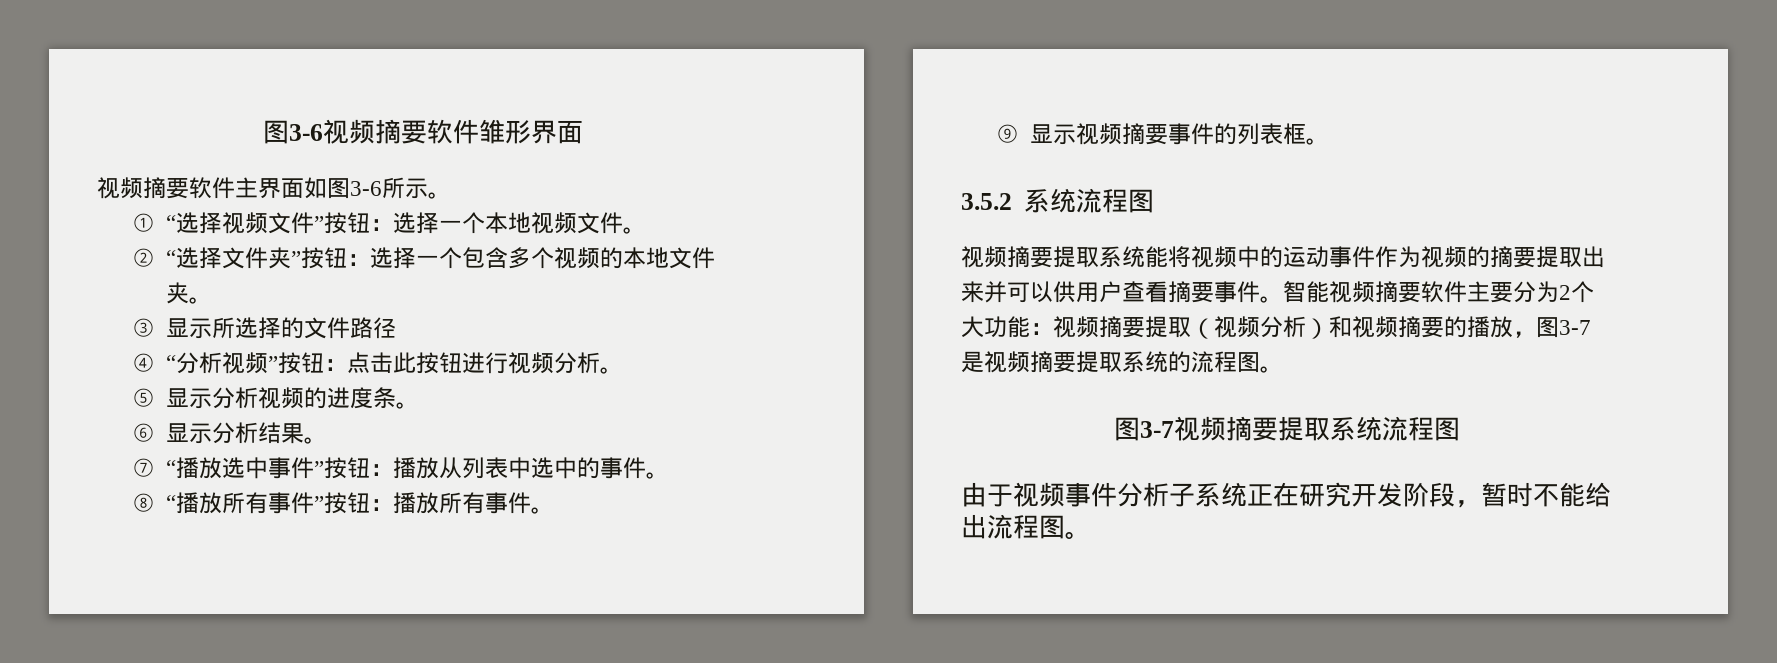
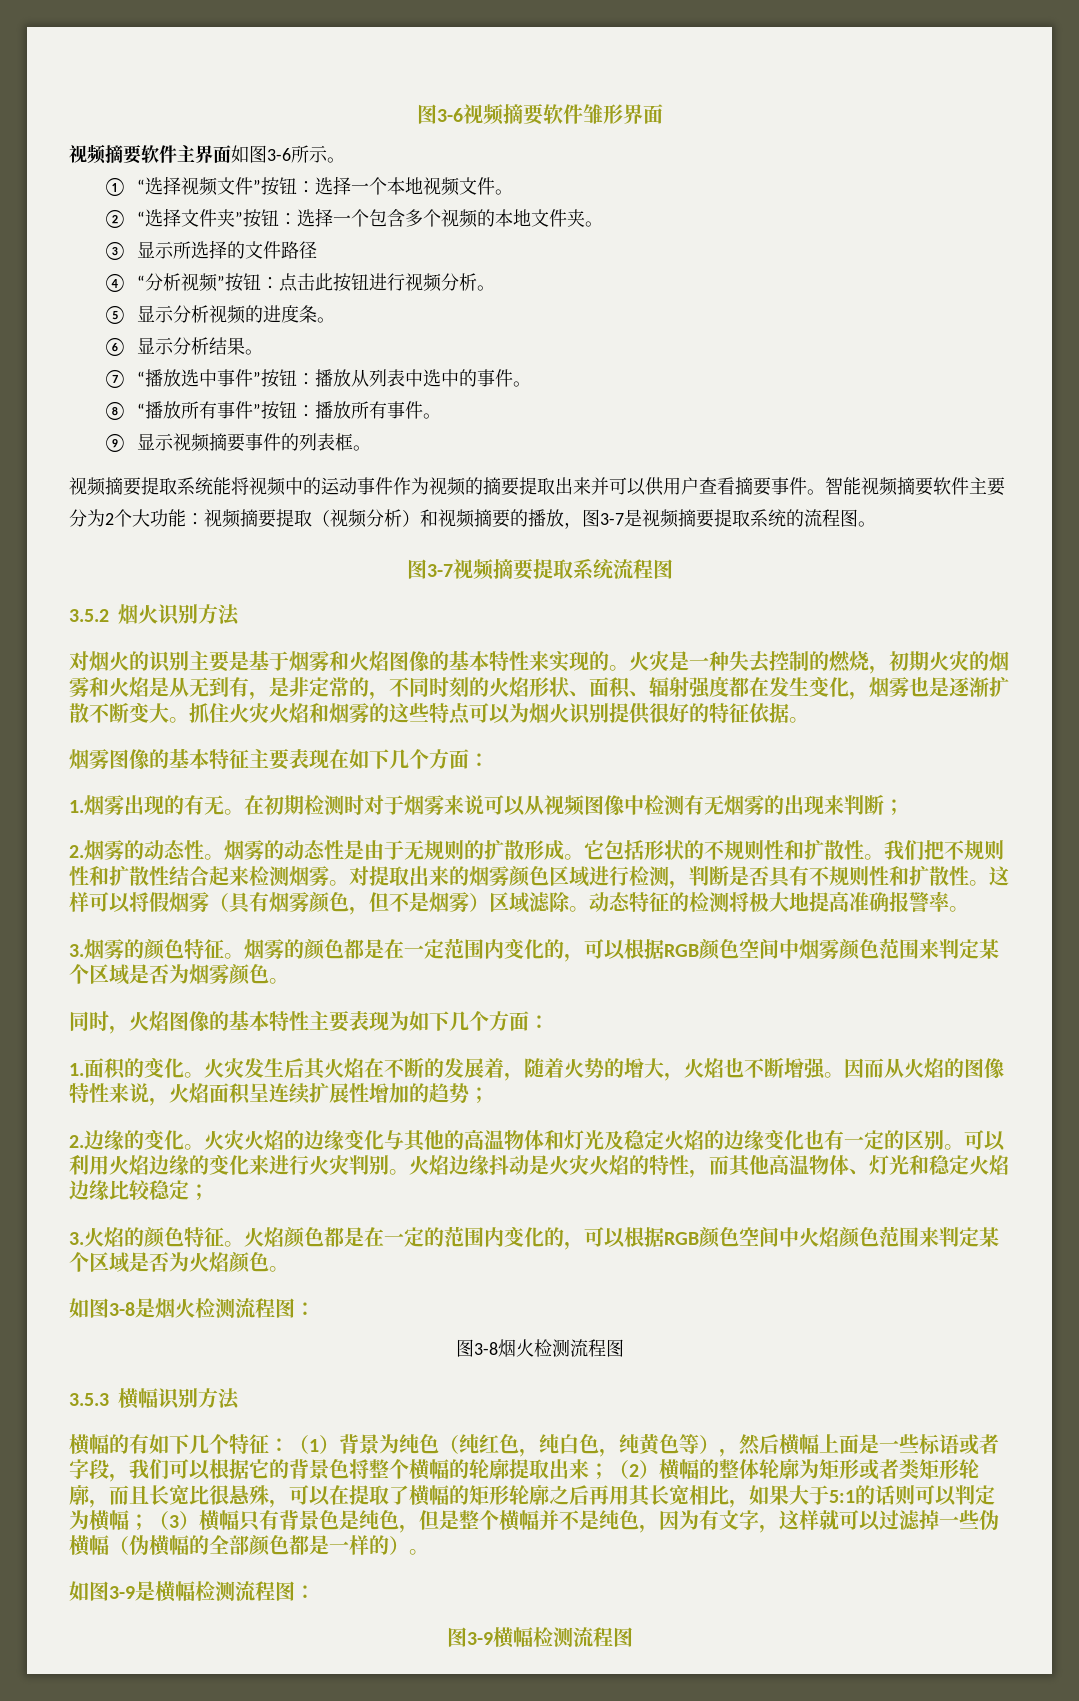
- 3.5.2系统流程图
- 由于视频事件分析子系统正在研究开发阶段，暂时不能给出流程图。
+ 3.5.2烟火识别方法
+ 对烟火的识别主要是基于烟雾和火焰图像的基本特性来实现的。火灾是一种失去控制的燃烧，初期火灾的烟雾和火焰是从无到有，是非定常的，不同时刻的火焰形状、面积、辐射强度都在发生变化，烟雾也是逐渐扩散不断变大。抓住火灾火焰和烟雾的这些特点可以为烟火识别提供很好的特征依据。
+ 烟雾图像的基本特征主要表现在如下几个方面：
+ 1.烟雾出现的有无。在初期检测时对于烟雾来说可以从视频图像中检测有无烟雾的出现来判断；
+ 2.烟雾的动态性。烟雾的动态性是由于无规则的扩散形成。它包括形状的不规则性和扩散性。我们把不规则性和扩散性结合起来检测烟雾。对提取出来的烟雾颜色区域进行检测，判断是否具有不规则性和扩散性。这样可以将假烟雾（具有烟雾颜色，但不是烟雾）区域滤除。动态特征的检测将极大地提高准确报警率。
+ 3.烟雾的颜色特征。烟雾的颜色都是在一定范围内变化的，可以根据RGB颜色空间中烟雾颜色范围来判定某个区域是否为烟雾颜色。
+ 同时，火焰图像的基本特性主要表现为如下几个方面：
+ 1.面积的变化。火灾发生后其火焰在不断的发展着，随着火势的增大，火焰也不断增强。因而从火焰的图像特性来说，火焰面积呈连续扩展性增加的趋势；
+ 2.边缘的变化。火灾火焰的边缘变化与其他的高温物体和灯光及稳定火焰的边缘变化也有一定的区别。可以利用火焰边缘的变化来进行火灾判别。火焰边缘抖动是火灾火焰的特性，而其他高温物体、灯光和稳定火焰边缘比较稳定；
+ 3.火焰的颜色特征。火焰颜色都是在一定的范围内变化的，可以根据RGB颜色空间中火焰颜色范围来判定某个区域是否为火焰颜色。
+ 如图3-8是烟火检测流程图：
+ 图3-8烟火检测流程图
+ 3.5.3横幅识别方法
+ 横幅的有如下几个特征：（1）背景为纯色（纯红色，纯白色，纯黄色等），然后横幅上面是一些标语或者字段，我们可以根据它的背景色将整个横幅的轮廓提取出来；（2）横幅的整体轮廓为矩形或者类矩形轮廓，而且长宽比很悬殊，可以在提取了横幅的矩形轮廓之后再用其长宽相比，如果大于5:1的话则可以判定为横幅；（3）横幅只有背景色是纯色，但是整个横幅并不是纯色，因为有文字，这样就可以过滤掉一些伪横幅（伪横幅的全部颜色都是一样的）。
+ 如图3-9是横幅检测流程图：
+ 图3-9横幅检测流程图

